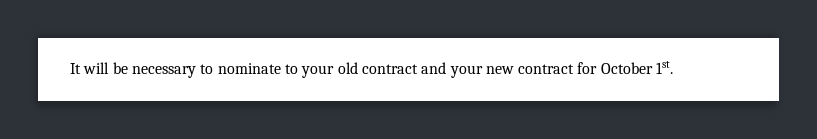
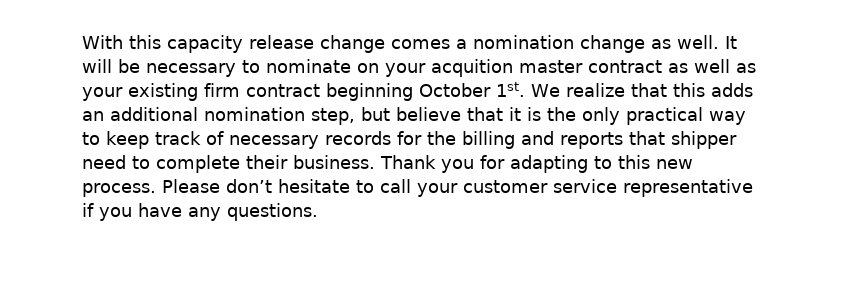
+ With this capacity release change comes a nomination change as well.
- It will be necessary to nominate to your old contract and your new contract for October 1st.
+ It will be necessary to nominate on your acquition master contract as well as your existing firm contract beginning October 1st. We realize that this adds an additional nomination step, but believe that it is the only practical way to keep track of necessary records for the billing and reports that shipper need to complete their business. Thank you for adapting to this new process. Please don’t hesitate to call your customer service representative if you have any questions.

